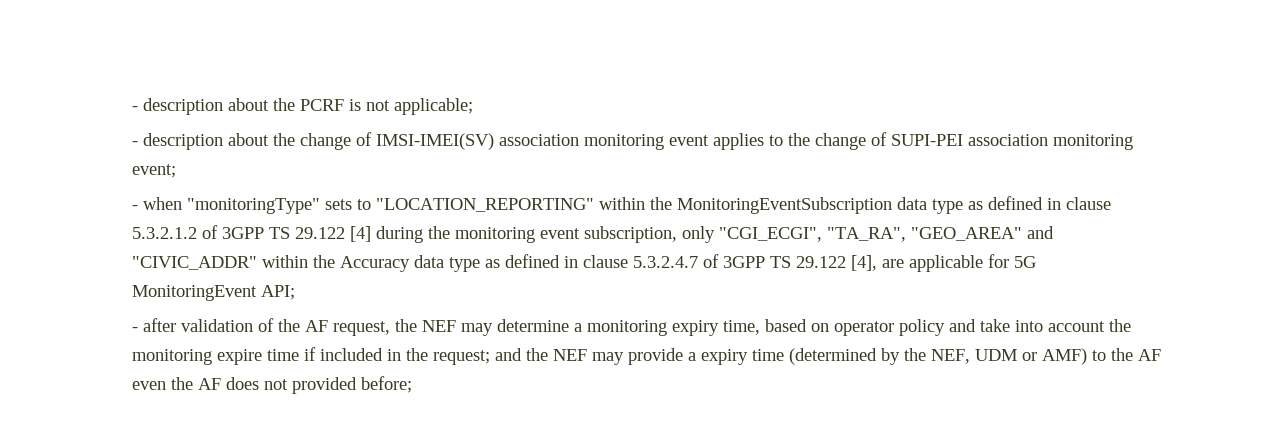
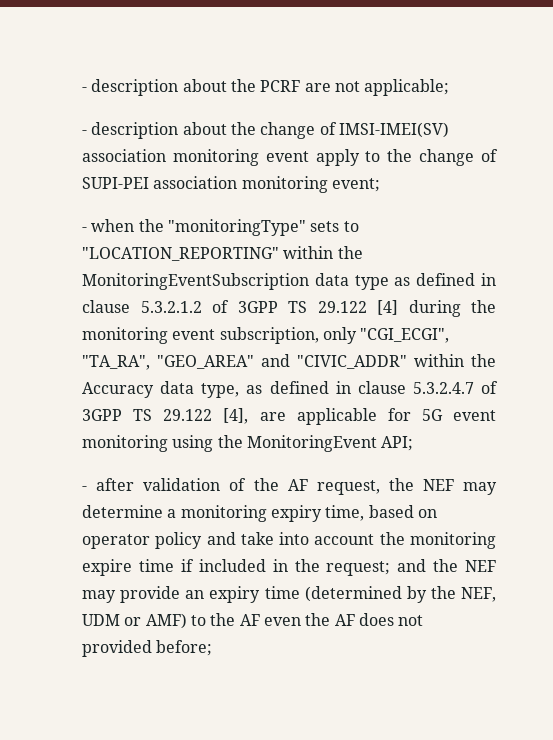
- - description about the PCRF is not applicable;
+ - description about the PCRF are not applicable;
- - description about the change of IMSI-IMEI(SV) association monitoring event applies to the change of SUPI-PEI association monitoring event;
+ - description about the change of IMSI-IMEI(SV) association monitoring event apply to the change of SUPI-PEI association monitoring event;
- - when "monitoringType" sets to "LOCATION_REPORTING" within the MonitoringEventSubscription data type as defined in clause 5.3.2.1.2 of 3GPP TS 29.122 [4] during the monitoring event subscription, only "CGI_ECGI", "TA_RA", "GEO_AREA" and "CIVIC_ADDR" within the Accuracy data type as defined in clause 5.3.2.4.7 of 3GPP TS 29.122 [4], are applicable for 5G MonitoringEvent API;
+ - when the "monitoringType" sets to "LOCATION_REPORTING" within the MonitoringEventSubscription data type as defined in clause 5.3.2.1.2 of 3GPP TS 29.122 [4] during the monitoring event subscription, only "CGI_ECGI", "TA_RA", "GEO_AREA" and "CIVIC_ADDR" within the Accuracy data type, as defined in clause 5.3.2.4.7 of 3GPP TS 29.122 [4], are applicable for 5G event monitoring using the MonitoringEvent API;
- - after validation of the AF request, the NEF may determine a monitoring expiry time, based on operator policy and take into account the monitoring expire time if included in the request; and the NEF may provide a expiry time (determined by the NEF, UDM or AMF) to the AF even the AF does not provided before;
+ - after validation of the AF request, the NEF may determine a monitoring expiry time, based on operator policy and take into account the monitoring expire time if included in the request; and the NEF may provide an expiry time (determined by the NEF, UDM or AMF) to the AF even the AF does not provided before;

